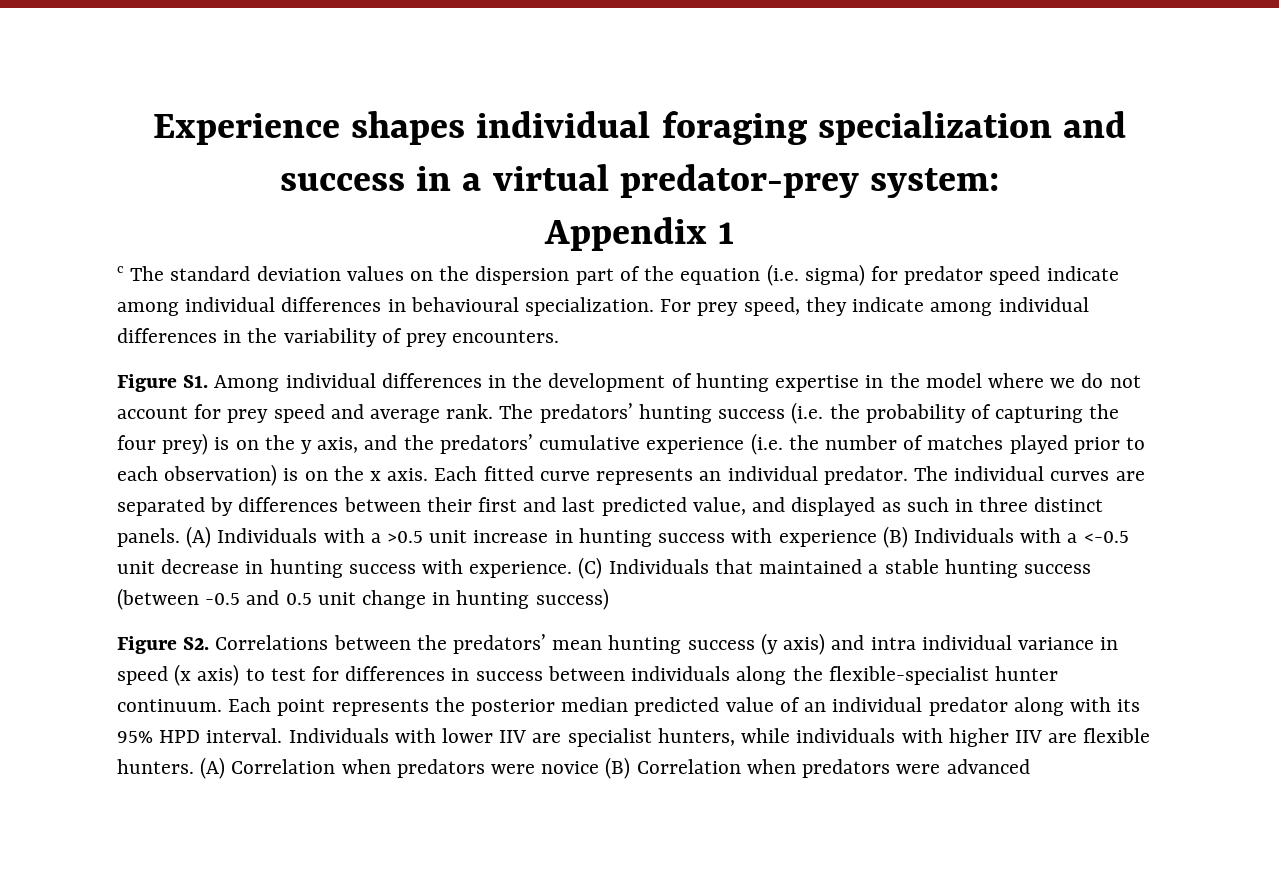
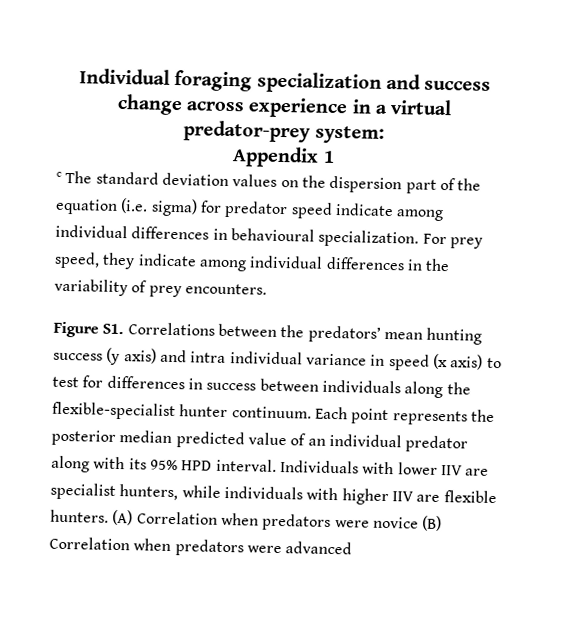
- Experience shapes individual foraging specialization and success in a virtual predator-prey system:
+ Individual foraging specialization and success change across experience in a virtual predator-prey system:
- Figure S1. Among individual differences in the development of hunting expertise in the model where we do not account for prey speed and average rank. The predators’ hunting success (i.e. the probability of capturing the four prey) is on the y axis, and the predators’ cumulative experience (i.e. the number of matches played prior to each observation) is on the x axis. Each fitted curve represents an individual predator. The individual curves are separated by differences between their first and last predicted value, and displayed as such in three distinct panels. (A) Individuals with a >0.5 unit increase in hunting success with experience (B) Individuals with a <-0.5 unit decrease in hunting success with experience. (C) Individuals that maintained a stable hunting success (between -0.5 and 0.5 unit change in hunting success)
- Figure S2. Correlations between the predators’ mean hunting success (y axis) and intra individual variance in speed (x axis) to test for differences in success between individuals along the flexible-specialist hunter continuum.
+ Figure S1. Correlations between the predators’ mean hunting success (y axis) and intra individual variance in speed (x axis) to test for differences in success between individuals along the flexible-specialist hunter continuum.

